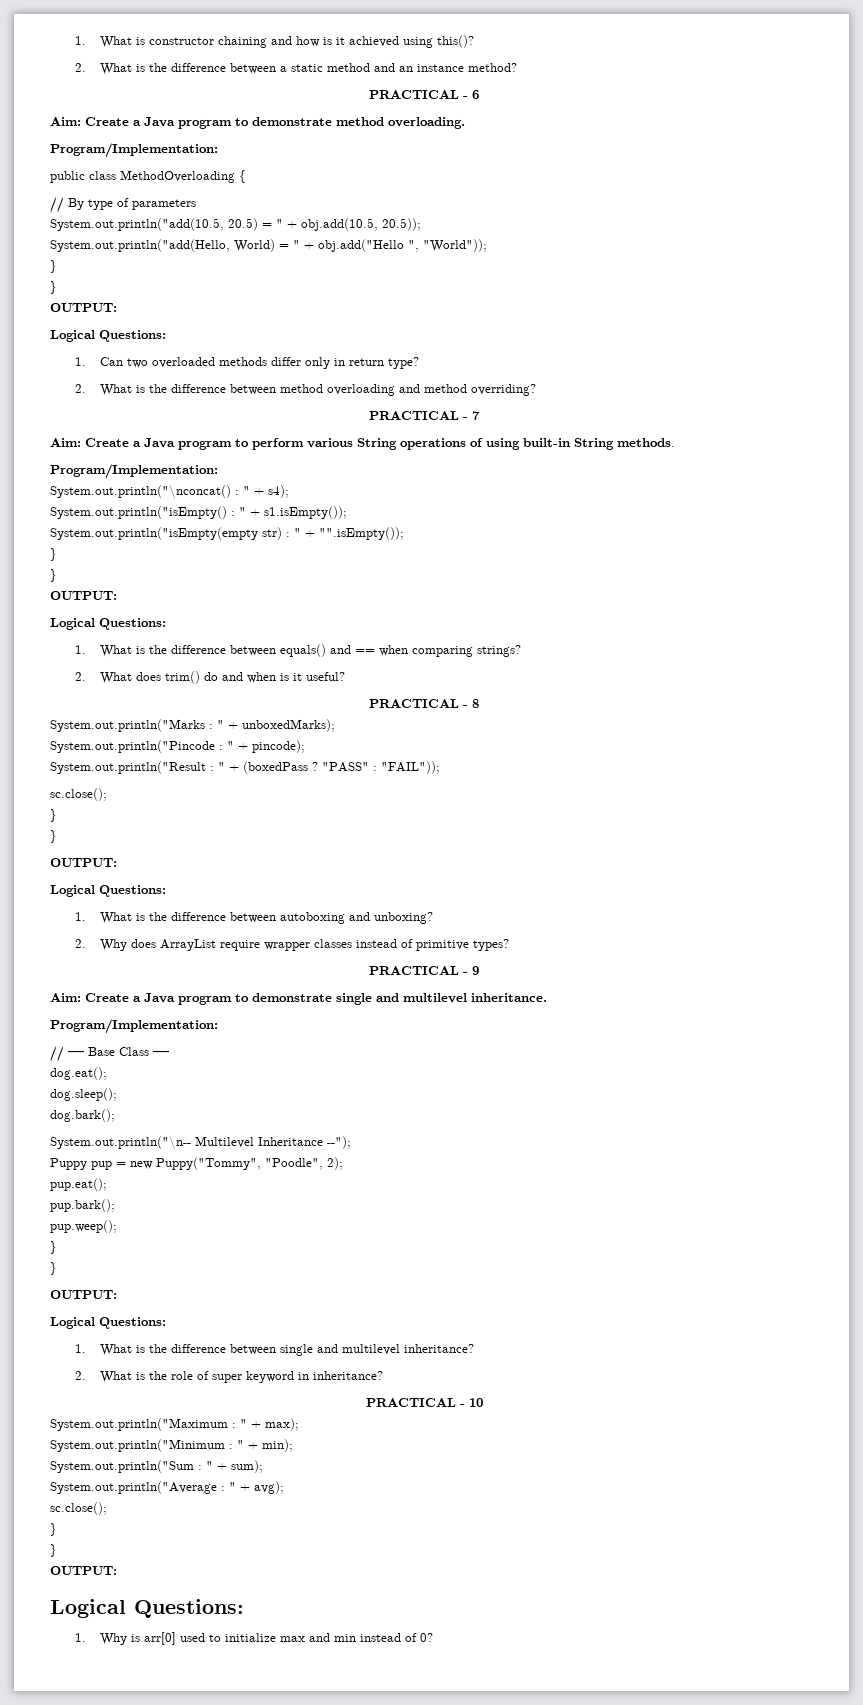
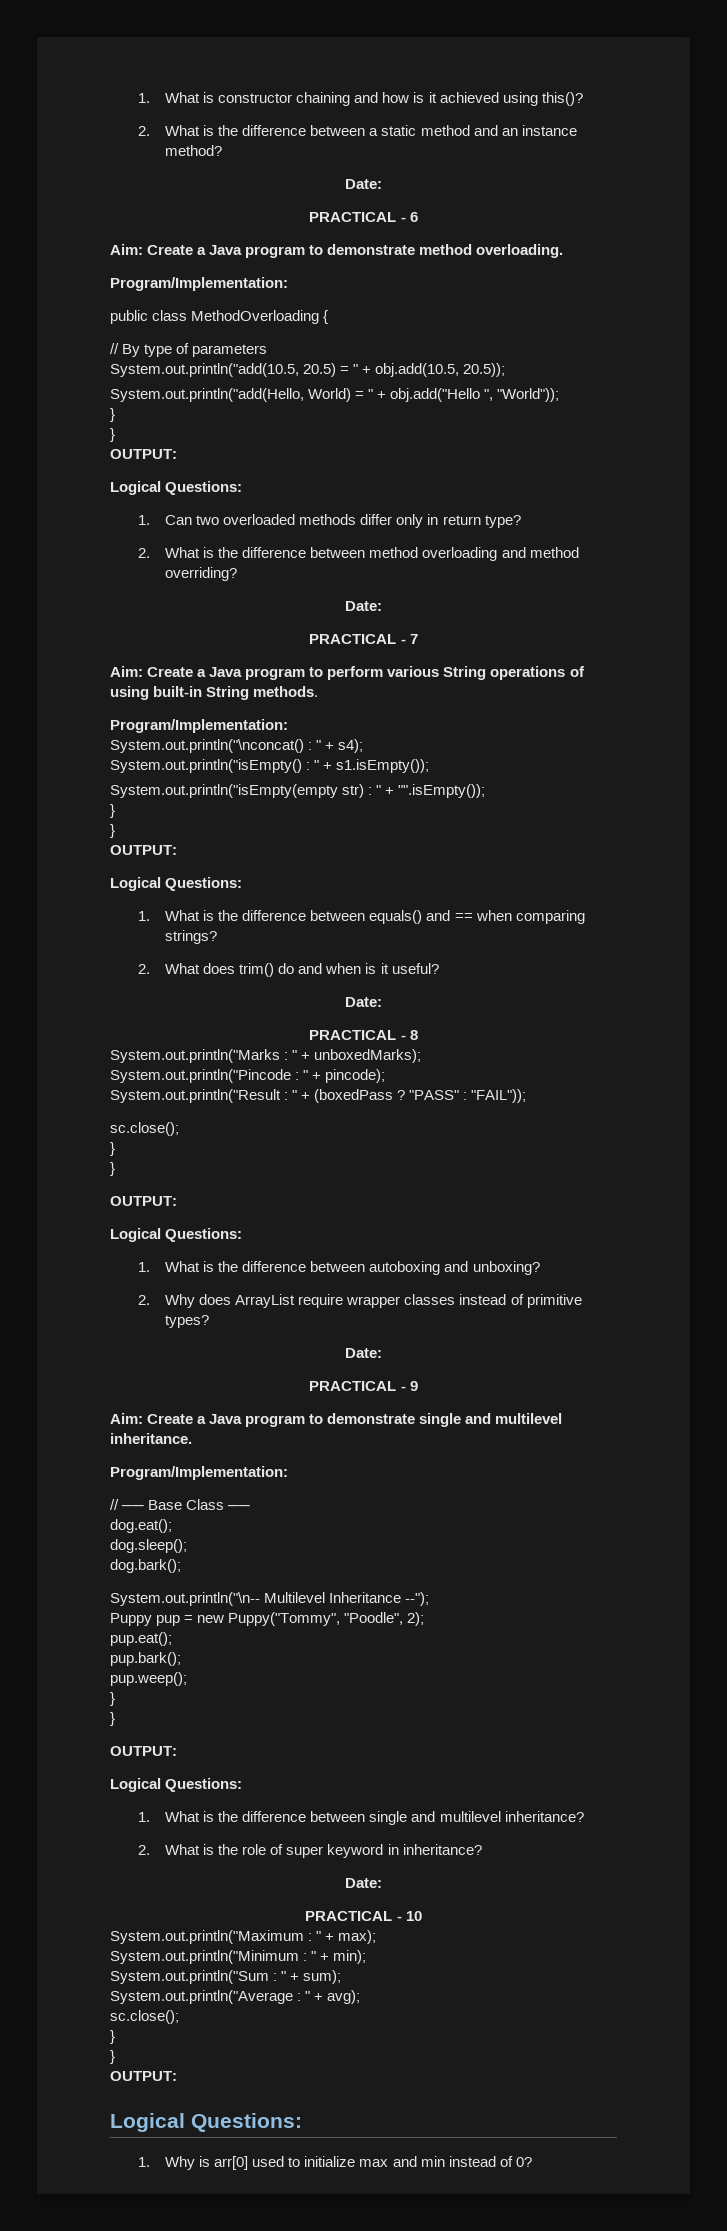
  2. What is the difference between a static method and an instance method?
+ Date:
  2. What is the difference between method overloading and method overriding?
+ Date:
  2. What does trim() do and when is it useful?
+ Date:
  2. Why does ArrayList require wrapper classes instead of primitive types?
+ Date:
  2. What is the role of super keyword in inheritance?
+ Date:

